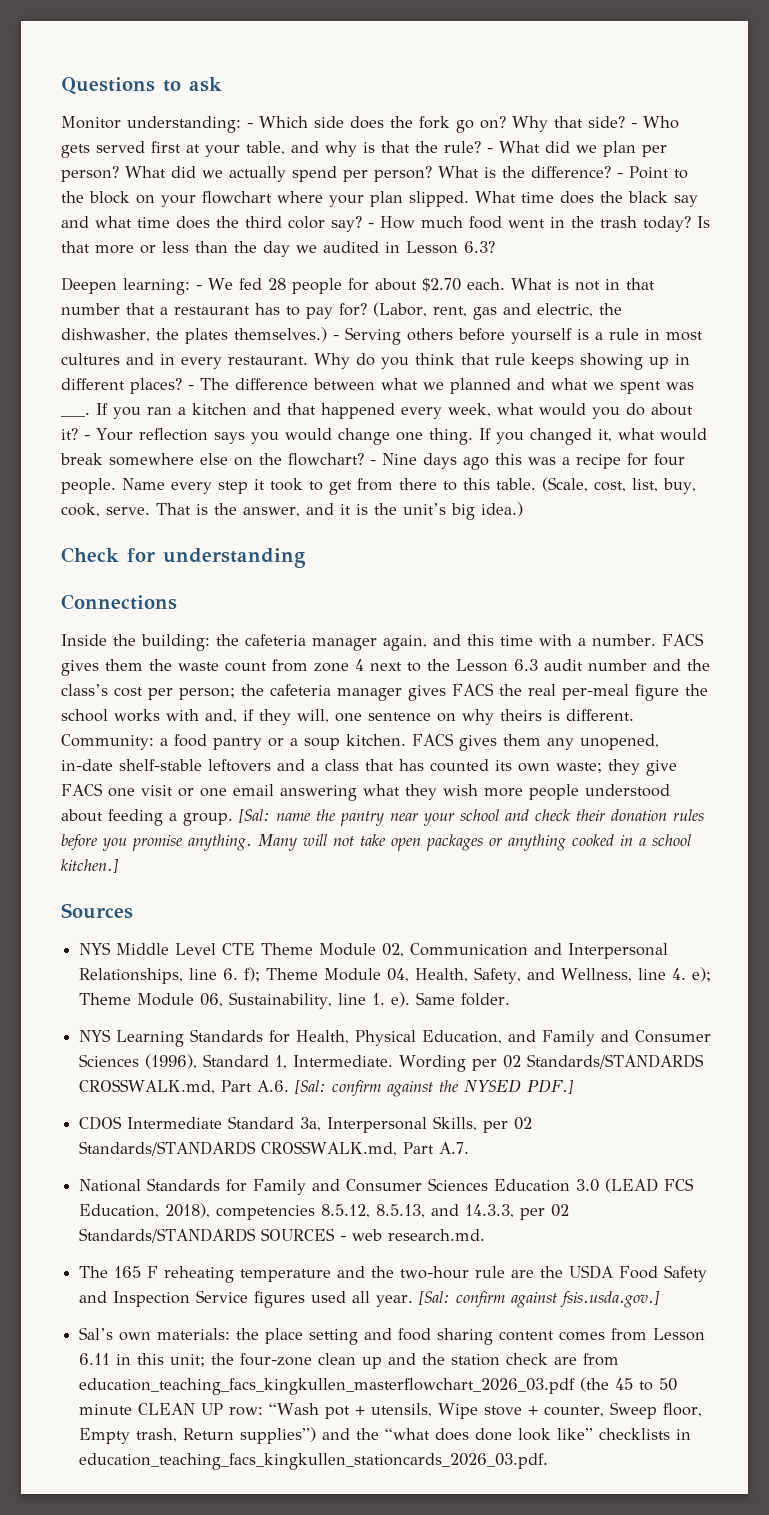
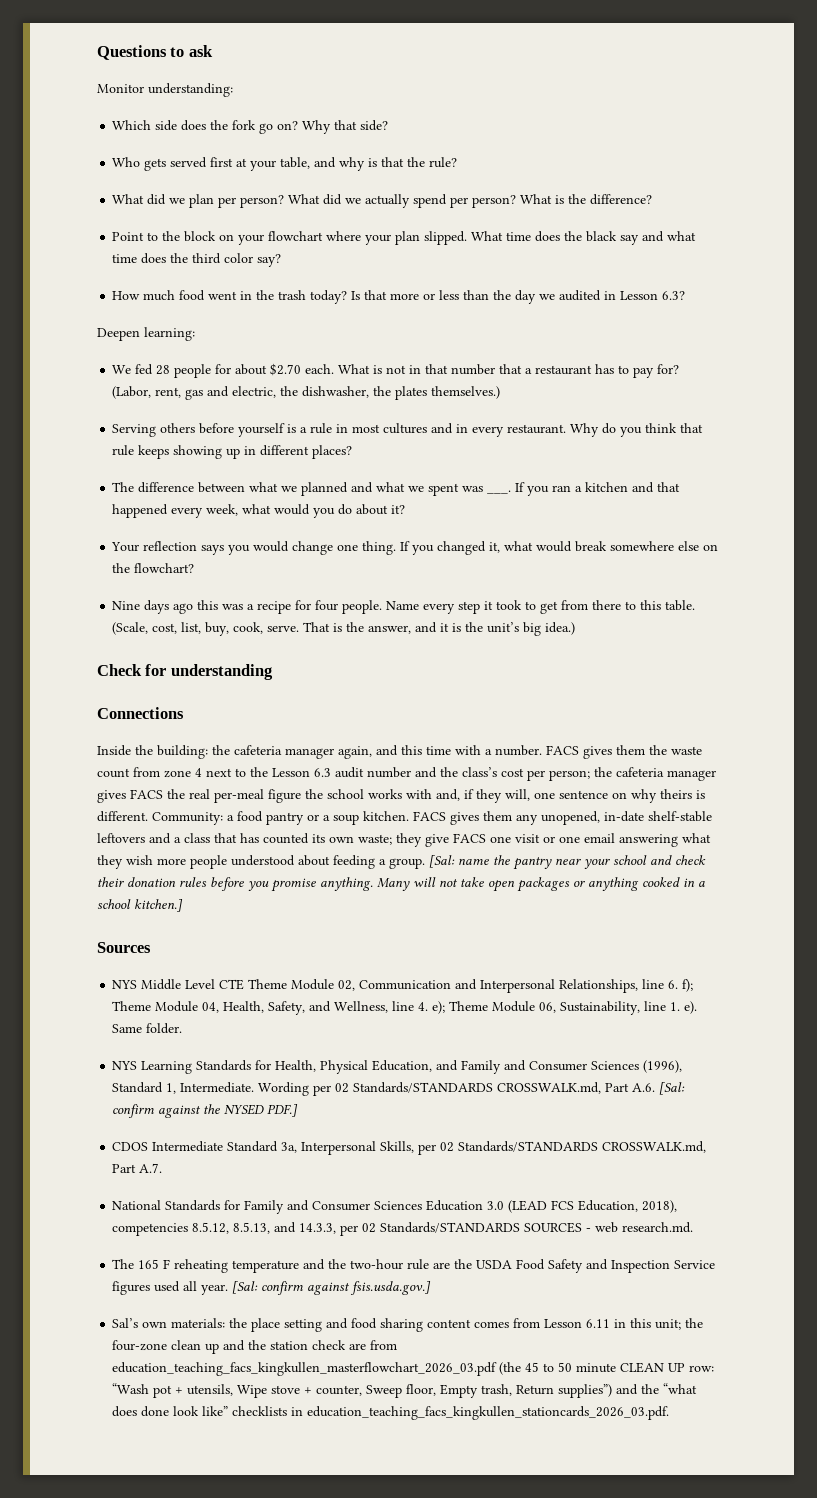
- Monitor understanding: - Which side does the fork go on?
+ Monitor understanding:
+ Which side does the fork go on?
- Why that side? - Who gets served first at your table, and why is that the rule? - What did we plan per person?
+ Why that side?
+ Who gets served first at your table, and why is that the rule?
+ What did we plan per person?
- What is the difference? - Point to the block on your flowchart where your plan slipped.
+ What is the difference?
+ Point to the block on your flowchart where your plan slipped.
- What time does the black say and what time does the third color say? - How much food went in the trash today?
+ What time does the black say and what time does the third color say?
+ How much food went in the trash today?
- Deepen learning: - We fed 28 people for about $2.70 each.
+ Deepen learning:
+ We fed 28 people for about $2.70 each.
- (Labor, rent, gas and electric, the dishwasher, the plates themselves.) - Serving others before yourself is a rule in most cultures and in every restaurant.
+ (Labor, rent, gas and electric, the dishwasher, the plates themselves.)
+ Serving others before yourself is a rule in most cultures and in every restaurant.
- Why do you think that rule keeps showing up in different places? - The difference between what we planned and what we spent was ___.
+ Why do you think that rule keeps showing up in different places?
+ The difference between what we planned and what we spent was ___.
- If you ran a kitchen and that happened every week, what would you do about it? - Your reflection says you would change one thing.
+ If you ran a kitchen and that happened every week, what would you do about it?
+ Your reflection says you would change one thing.
- If you changed it, what would break somewhere else on the flowchart? - Nine days ago this was a recipe for four people.
+ If you changed it, what would break somewhere else on the flowchart?
+ Nine days ago this was a recipe for four people.

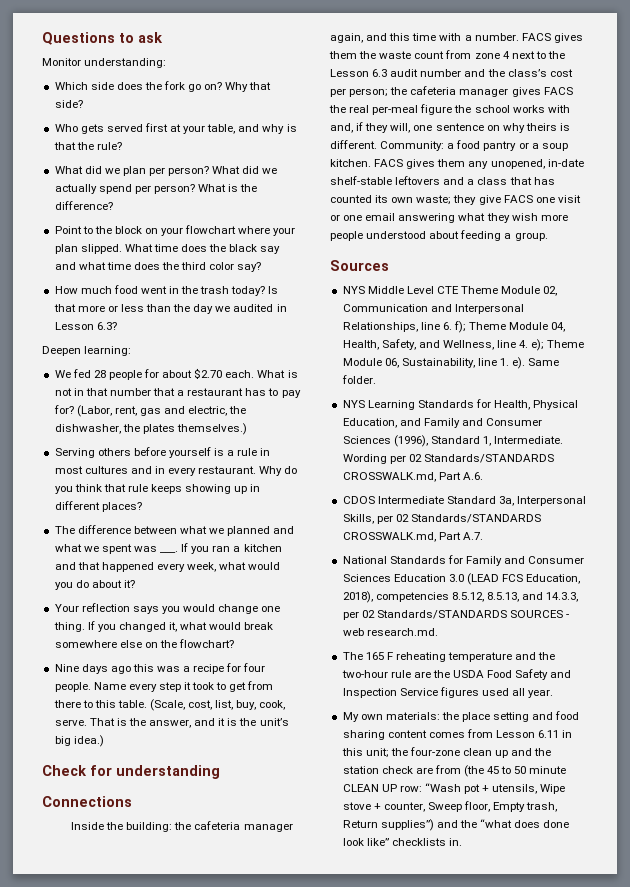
- [Sal: name the pantry near your school and check their donation rules before you promise anything. Many will not take open packages or anything cooked in a school kitchen.]
- Wording per 02 Standards/STANDARDS CROSSWALK.md, Part A.6. [Sal: confirm against the NYSED PDF.]
+ Wording per 02 Standards/STANDARDS CROSSWALK.md, Part A.6.
- The 165 F reheating temperature and the two-hour rule are the USDA Food Safety and Inspection Service figures used all year. [Sal: confirm against fsis.usda.gov.]
- Sal’s own materials:
+ The 165 F reheating temperature and the two-hour rule are the USDA Food Safety and Inspection Service figures used all year.
+ My own materials:
- the four-zone clean up and the station check are from education_teaching_facs_kingkullen_masterflowchart_2026_03.pdf (the 45 to 50 minute CLEAN UP row:
+ the four-zone clean up and the station check are from (the 45 to 50 minute CLEAN UP row:
- “Wash pot + utensils, Wipe stove + counter, Sweep floor, Empty trash, Return supplies”) and the “what does done look like” checklists in education_teaching_facs_kingkullen_stationcards_2026_03.pdf.
+ “Wash pot + utensils, Wipe stove + counter, Sweep floor, Empty trash, Return supplies”) and the “what does done look like” checklists in.

